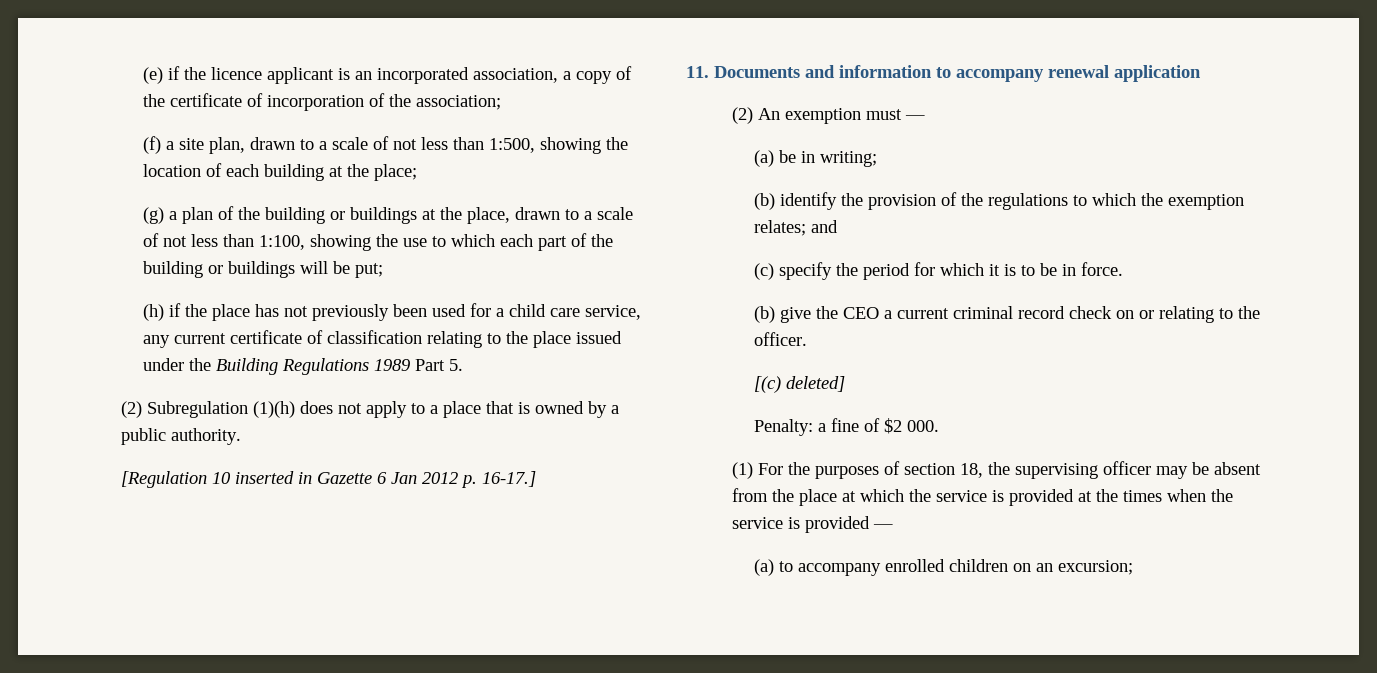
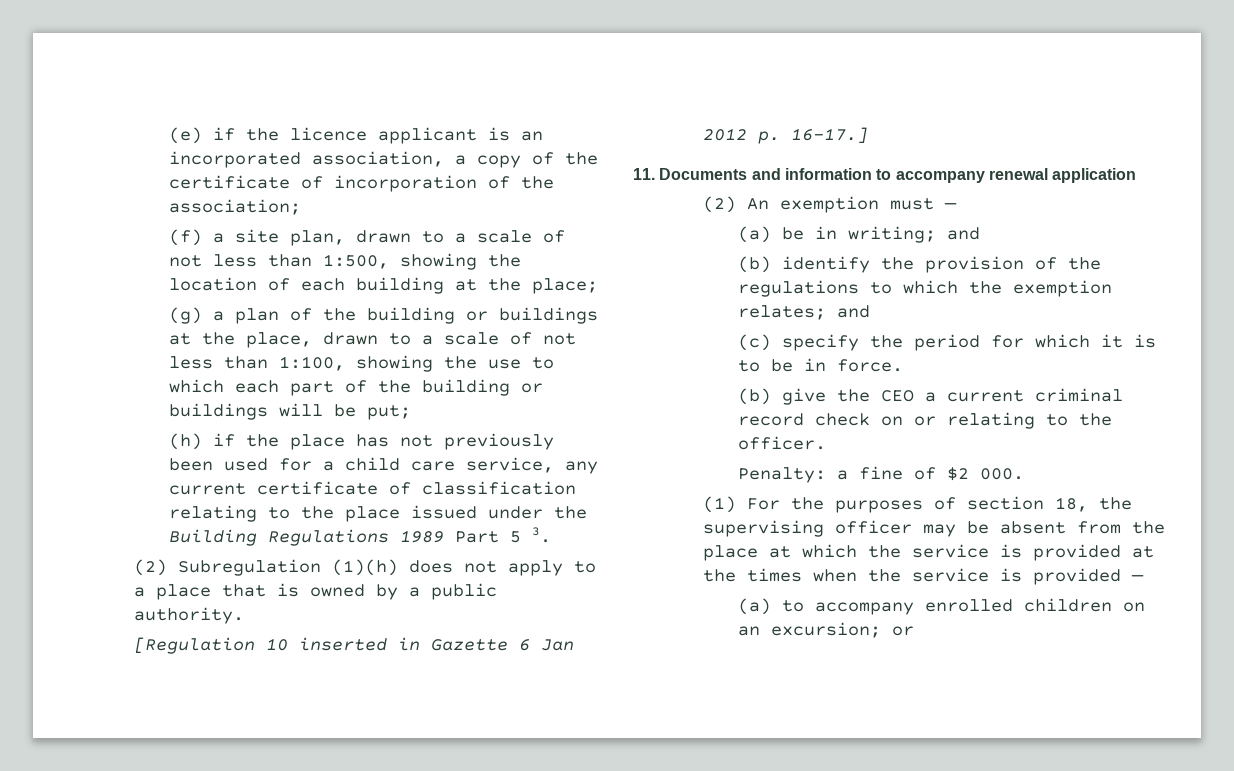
- (h) if the place has not previously been used for a child care service, any current certificate of classification relating to the place issued under the Building Regulations 1989 Part 5.
+ (h) if the place has not previously been used for a child care service, any current certificate of classification relating to the place issued under the Building Regulations 1989 Part 5 3.
- (a) be in writing;
+ (a) be in writing; and
- [(c) deleted]
- (a) to accompany enrolled children on an excursion;
+ (a) to accompany enrolled children on an excursion; or

